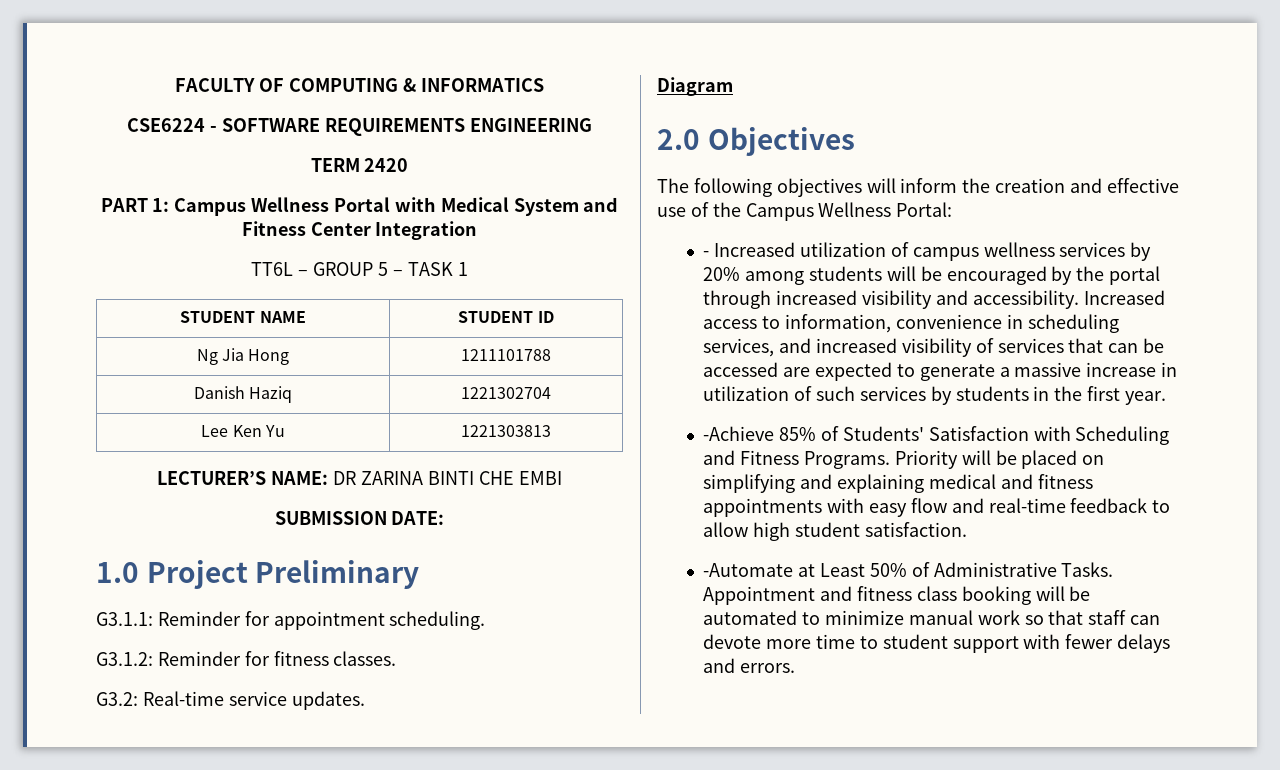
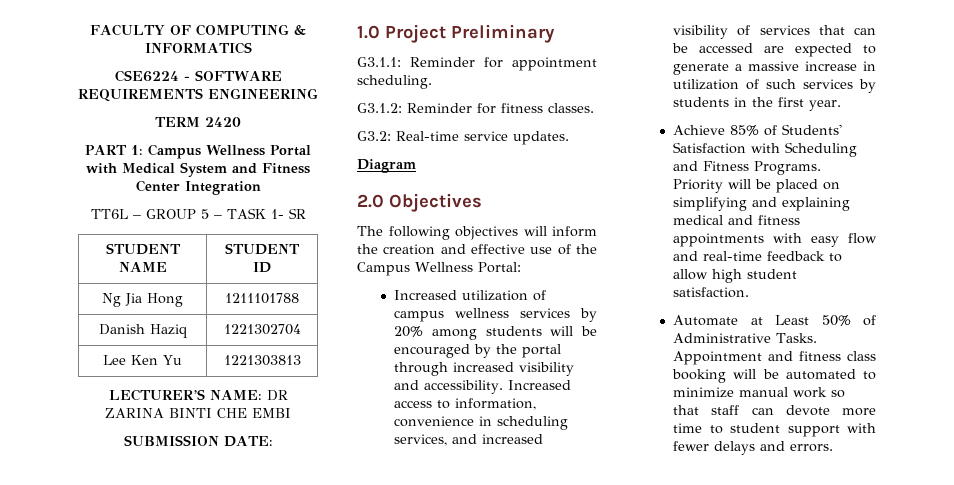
- TT6L – GROUP 5 – TASK 1
+ TT6L – GROUP 5 – TASK 1- SR
- - Increased utilization of campus wellness services by 20% among students will be encouraged by the portal through increased visibility and accessibility.
+ Increased utilization of campus wellness services by 20% among students will be encouraged by the portal through increased visibility and accessibility.
- -Achieve 85% of Students' Satisfaction with Scheduling and Fitness Programs.
+ Achieve 85% of Students' Satisfaction with Scheduling and Fitness Programs.
- -Automate at Least 50% of Administrative Tasks.
+ Automate at Least 50% of Administrative Tasks.

